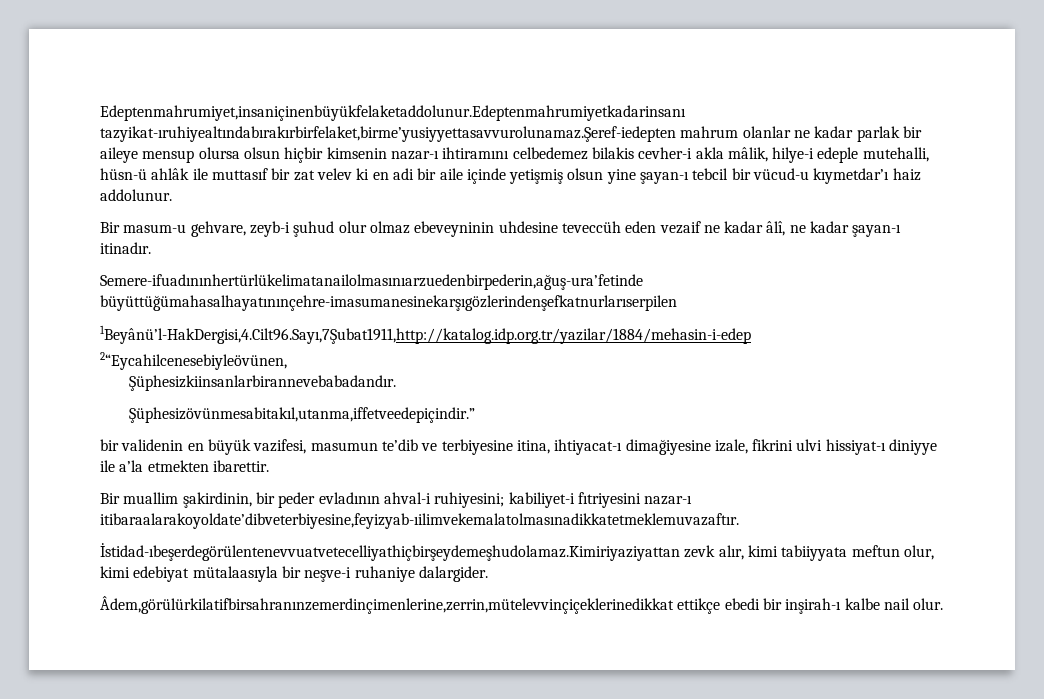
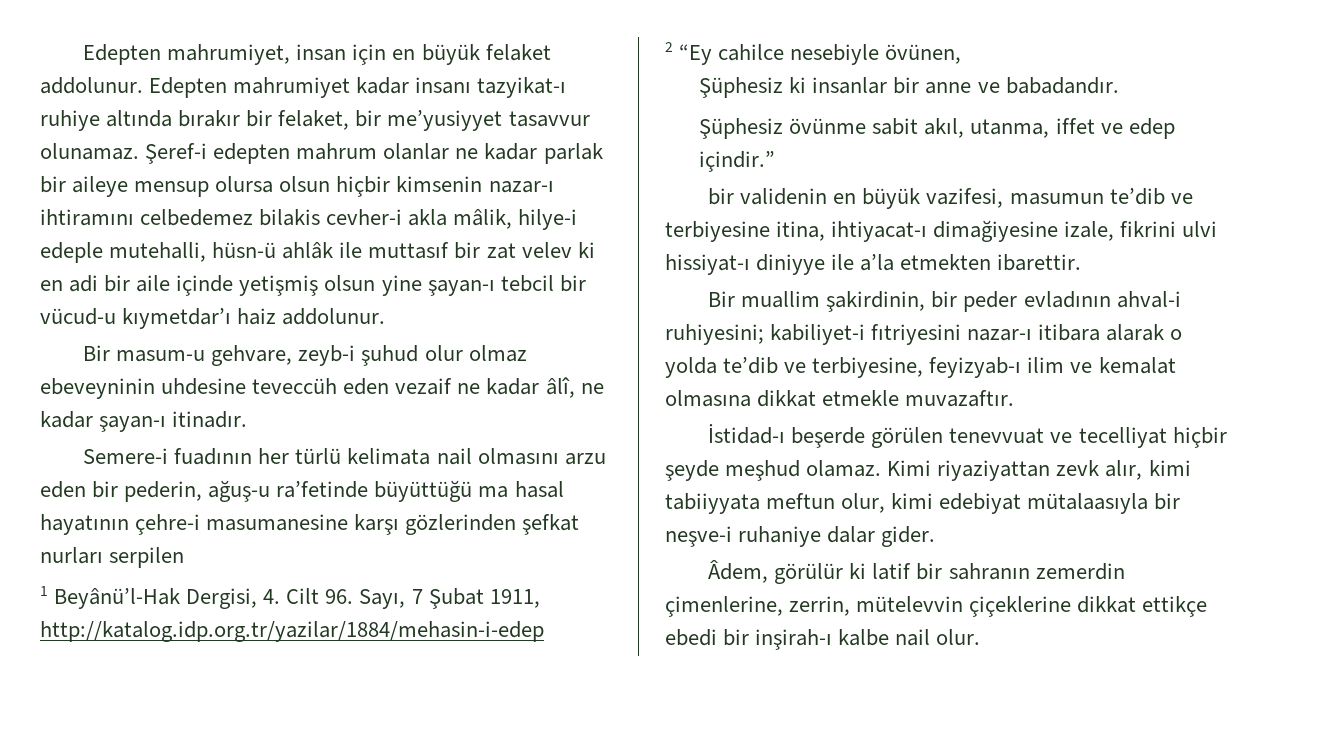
- Edeptenmahrumiyet,insaniçinenbüyükfelaketaddolunur.Edeptenmahrumiyetkadarinsanı tazyikat-ıruhiyealtındabırakırbirfelaket,birme’yusiyyettasavvurolunamaz.Şeref-iedepten mahrum olanlar ne kadar parlak bir aileye mensup olursa olsun hiçbir kimsenin nazar-ı ihtiramını celbedemez bilakis cevher-i akla mâlik, hilye-i edeple mutehalli, hüsn-ü ahlâk ile muttasıf bir zat velev ki en adi bir aile içinde yetişmiş olsun yine şayan-ı tebcil bir vücud-u kıymetdar’ı haiz addolunur.
+ Edepten mahrumiyet, insan için en büyük felaket addolunur. Edepten mahrumiyet kadar insanı tazyikat-ı ruhiye altında bırakır bir felaket, bir me’yusiyyet tasavvur olunamaz. Şeref-i edepten mahrum olanlar ne kadar parlak bir aileye mensup olursa olsun hiçbir kimsenin nazar-ı ihtiramını celbedemez bilakis cevher-i akla mâlik, hilye-i edeple mutehalli, hüsn-ü ahlâk ile muttasıf bir zat velev ki en adi bir aile içinde yetişmiş olsun yine şayan-ı tebcil bir vücud-u kıymetdar’ı haiz addolunur.
- Semere-ifuadınınhertürlükelimatanailolmasınıarzuedenbirpederin,ağuş-ura’fetinde büyüttüğümahasalhayatınınçehre-imasumanesinekarşıgözlerindenşefkatnurlarıserpilen
- 1Beyânü’l-HakDergisi,4.Cilt96.Sayı,7Şubat1911,http://katalog.idp.org.tr/yazilar/1884/mehasin-i-edep
- 2“Eycahilcenesebiyleövünen,
- Şüphesizkiinsanlarbirannevebabadandır.
- Şüphesizövünmesabitakıl,utanma,iffetveedepiçindir.”
+ Semere-i fuadının her türlü kelimata nail olmasını arzu eden bir pederin, ağuş-u ra’fetinde büyüttüğü ma hasal hayatının çehre-i masumanesine karşı gözlerinden şefkat nurları serpilen
+ 1 Beyânü’l-Hak Dergisi, 4. Cilt 96. Sayı, 7 Şubat 1911, http://katalog.idp.org.tr/yazilar/1884/mehasin-i-edep
+ 2 “Ey cahilce nesebiyle övünen,
+ Şüphesiz ki insanlar bir anne ve babadandır.
+ Şüphesiz övünme sabit akıl, utanma, iffet ve edep içindir.”
- Bir muallim şakirdinin, bir peder evladının ahval-i ruhiyesini; kabiliyet-i fıtriyesini nazar-ı itibaraalarakoyoldate’dibveterbiyesine,feyizyab-ıilimvekemalatolmasınadikkatetmeklemuvazaftır.
- İstidad-ıbeşerdegörülentenevvuatvetecelliyathiçbirşeydemeşhudolamaz.Kimiriyaziyattan zevk alır, kimi tabiiyyata meftun olur, kimi edebiyat mütalaasıyla bir neşve-i ruhaniye dalargider.
- Âdem,görülürkilatifbirsahranınzemerdinçimenlerine,zerrin,mütelevvinçiçeklerinedikkat ettikçe ebedi bir inşirah-ı kalbe nail olur.
+ Bir muallim şakirdinin, bir peder evladının ahval-i ruhiyesini; kabiliyet-i fıtriyesini nazar-ı itibara alarak o yolda te’dib ve terbiyesine, feyizyab-ı ilim ve kemalat olmasına dikkat etmekle muvazaftır.
+ İstidad-ı beşerde görülen tenevvuat ve tecelliyat hiçbir şeyde meşhud olamaz. Kimi riyaziyattan zevk alır, kimi tabiiyyata meftun olur, kimi edebiyat mütalaasıyla bir neşve-i ruhaniye dalar gider.
+ Âdem, görülür ki latif bir sahranın zemerdin çimenlerine, zerrin, mütelevvin çiçeklerine dikkat ettikçe ebedi bir inşirah-ı kalbe nail olur.

